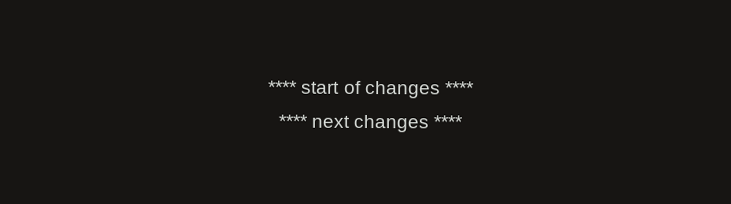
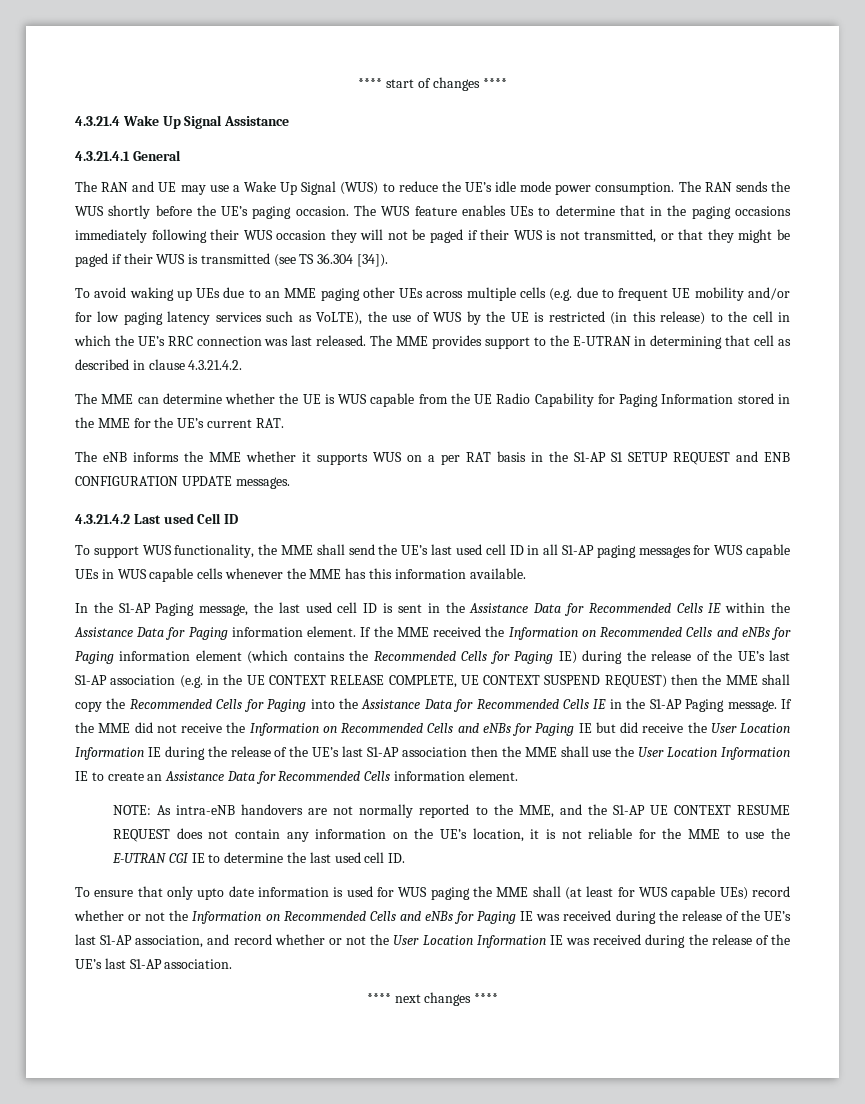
+ 4.3.21.4 Wake Up Signal Assistance
+ 4.3.21.4.1 General
+ The RAN and UE may use a Wake Up Signal (WUS) to reduce the UE’s idle mode power consumption. The RAN sends the WUS shortly before the UE’s paging occasion. The WUS feature enables UEs to determine that in the paging occasions immediately following their WUS occasion they will not be paged if their WUS is not transmitted, or that they might be paged if their WUS is transmitted (see TS 36.304 [34]).
+ To avoid waking up UEs due to an MME paging other UEs across multiple cells (e.g. due to frequent UE mobility and/or for low paging latency services such as VoLTE), the use of WUS by the UE is restricted (in this release) to the cell in which the UE’s RRC connection was last released. The MME provides support to the E-UTRAN in determining that cell as described in clause 4.3.21.4.2.
+ The MME can determine whether the UE is WUS capable from the UE Radio Capability for Paging Information stored in the MME for the UE’s current RAT.
+ The eNB informs the MME whether it supports WUS on a per RAT basis in the S1-AP S1 SETUP REQUEST and ENB CONFIGURATION UPDATE messages.
+ 4.3.21.4.2 Last used Cell ID
+ To support WUS functionality, the MME shall send the UE’s last used cell ID in all S1-AP paging messages for WUS capable UEs in WUS capable cells whenever the MME has this information available.
+ In the S1-AP Paging message, the last used cell ID is sent in the Assistance Data for Recommended Cells IE within the Assistance Data for Paging information element. If the MME received the Information on Recommended Cells and eNBs for Paging information element (which contains the Recommended Cells for Paging IE) during the release of the UE’s last S1-AP association (e.g. in the UE CONTEXT RELEASE COMPLETE, UE CONTEXT SUSPEND REQUEST) then the MME shall copy the Recommended Cells for Paging into the Assistance Data for Recommended Cells IE in the S1-AP Paging message. If the MME did not receive the Information on Recommended Cells and eNBs for Paging IE but did receive the User Location Information IE during the release of the UE’s last S1-AP association then the MME shall use the User Location Information IE to create an Assistance Data for Recommended Cells information element.
+ NOTE: As intra-eNB handovers are not normally reported to the MME, and the S1-AP UE CONTEXT RESUME REQUEST does not contain any information on the UE’s location, it is not reliable for the MME to use the E-UTRAN CGI IE to determine the last used cell ID.
+ To ensure that only upto date information is used for WUS paging the MME shall (at least for WUS capable UEs) record whether or not the Information on Recommended Cells and eNBs for Paging IE was received during the release of the UE’s last S1-AP association, and record whether or not the User Location Information IE was received during the release of the UE’s last S1-AP association.

